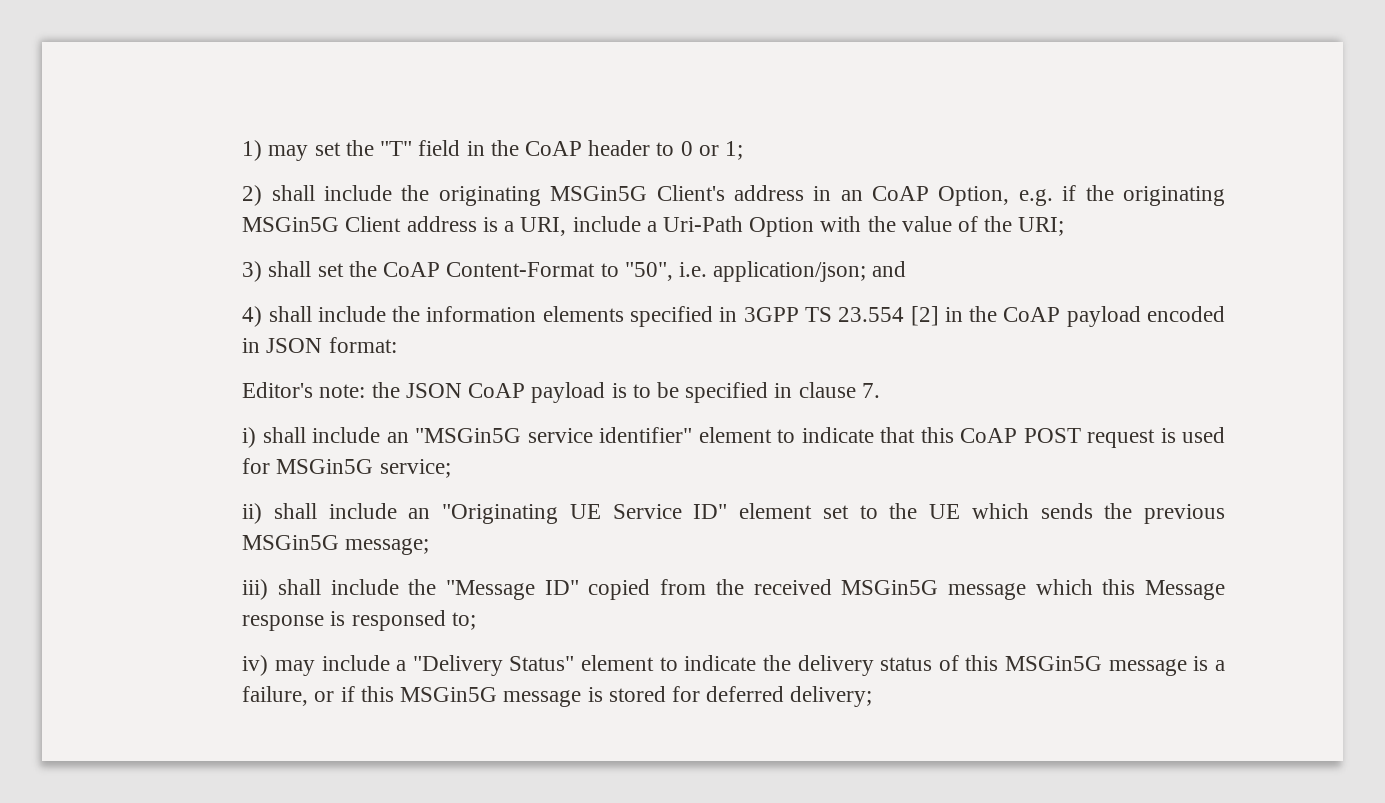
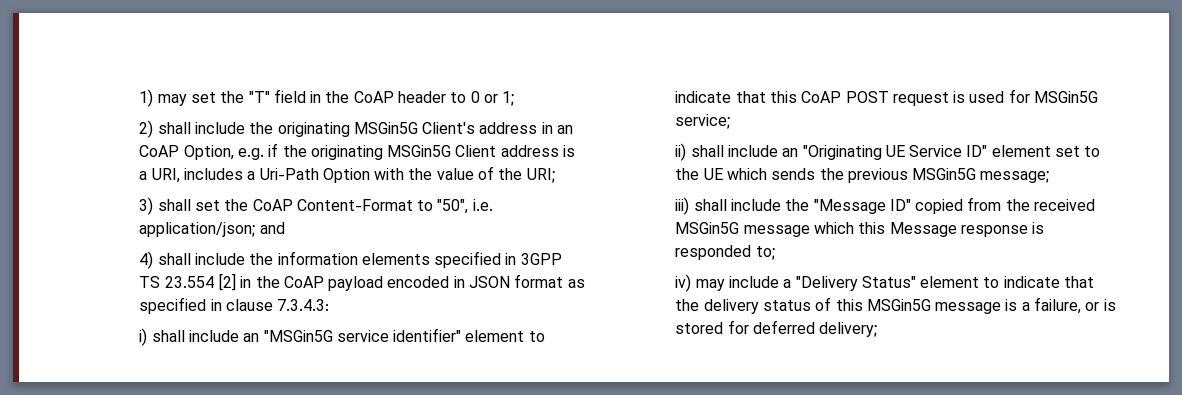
- 2) shall include the originating MSGin5G Client's address in an CoAP Option, e.g. if the originating MSGin5G Client address is a URI, include a Uri-Path Option with the value of the URI;
+ 2) shall include the originating MSGin5G Client's address in an CoAP Option, e.g. if the originating MSGin5G Client address is a URI, includes a Uri-Path Option with the value of the URI;
- 4) shall include the information elements specified in 3GPP TS 23.554 [2] in the CoAP payload encoded in JSON format:
- Editor's note: the JSON CoAP payload is to be specified in clause 7.
+ 4) shall include the information elements specified in 3GPP TS 23.554 [2] in the CoAP payload encoded in JSON format as specified in clause 7.3.4.3:
- iii) shall include the "Message ID" copied from the received MSGin5G message which this Message response is responsed to;
+ iii) shall include the "Message ID" copied from the received MSGin5G message which this Message response is responded to;
- iv) may include a "Delivery Status" element to indicate the delivery status of this MSGin5G message is a failure, or if this MSGin5G message is stored for deferred delivery;
+ iv) may include a "Delivery Status" element to indicate that the delivery status of this MSGin5G message is a failure, or is stored for deferred delivery;

